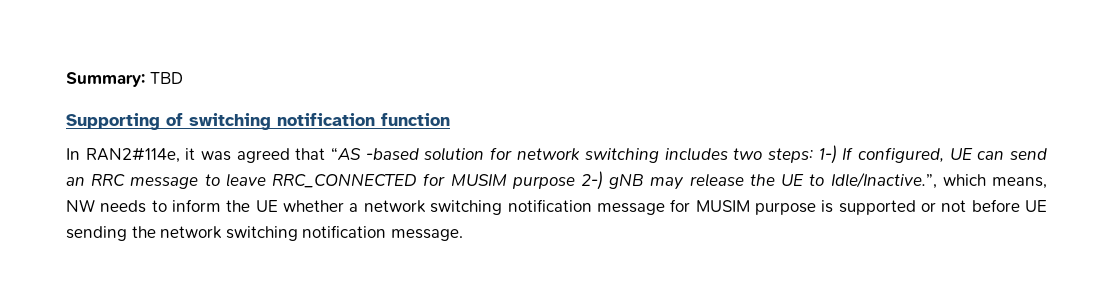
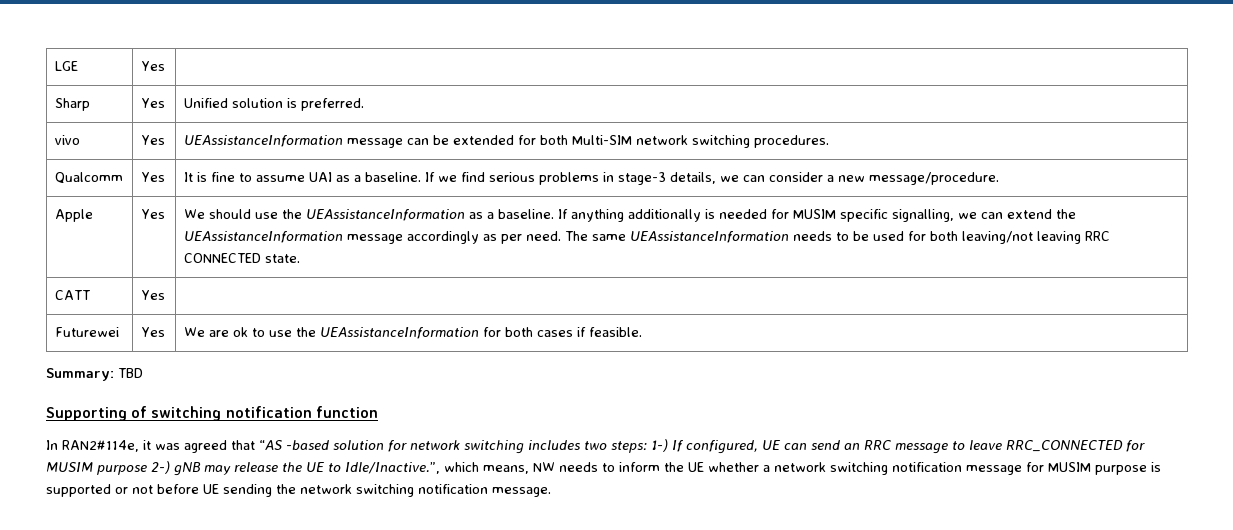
+ LGE | Yes |
+ Sharp | Yes | Unified solution is preferred.
+ vivo | Yes | UEAssistanceInformation message can be extended for both Multi-SIM network switching procedures.
+ Qualcomm | Yes | It is fine to assume UAI as a baseline. If we find serious problems in stage-3 details, we can consider a new message/procedure.
+ Apple | Yes | We should use the UEAssistanceInformation as a baseline. If anything additionally is needed for MUSIM specific signalling, we can extend the UEAssistanceInformation message accordingly as per need. The same UEAssistanceInformation needs to be used for both leaving/not leaving RRC CONNECTED state.
+ CATT | Yes |
+ Futurewei | Yes | We are ok to use the UEAssistanceInformation for both cases if feasible.

